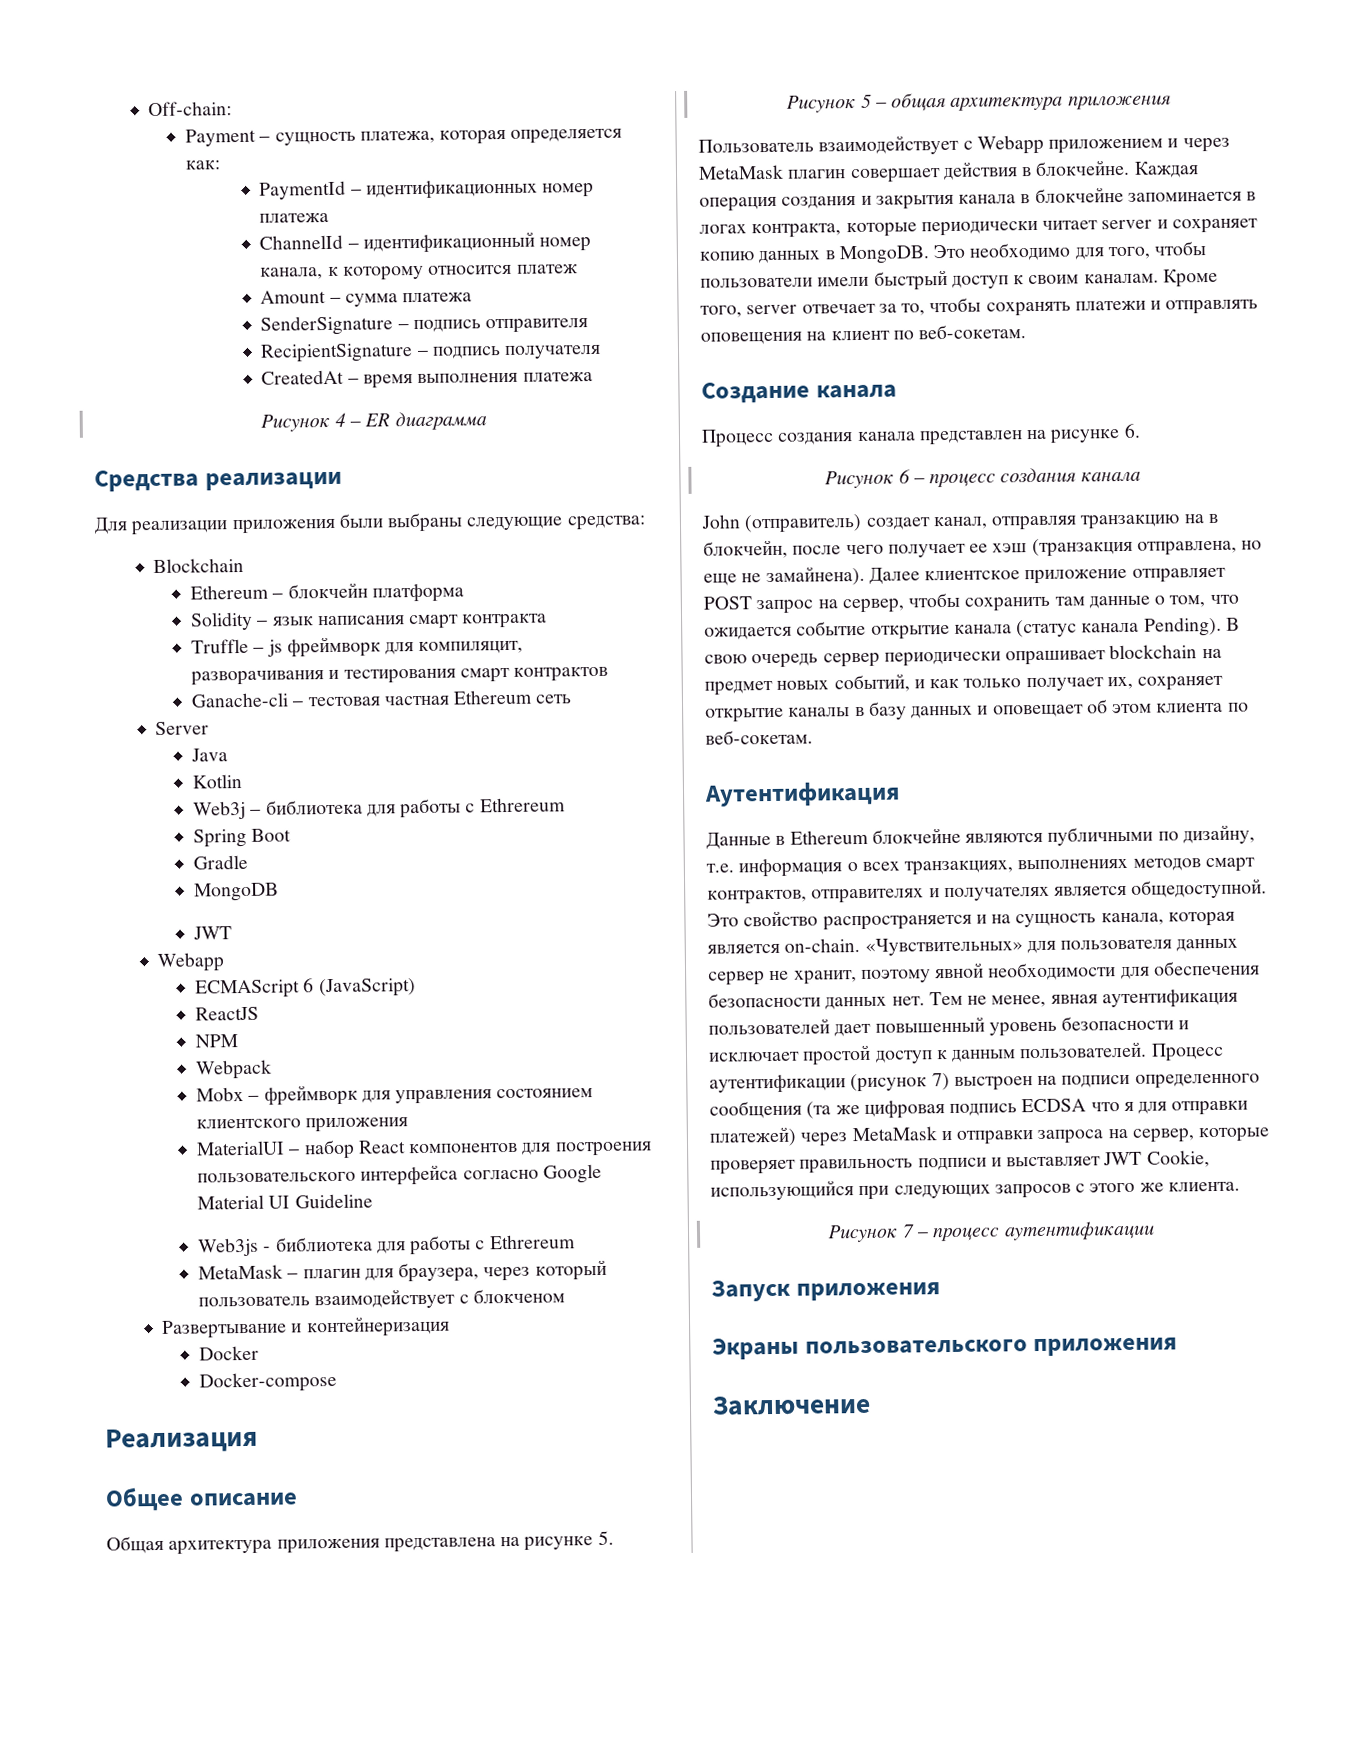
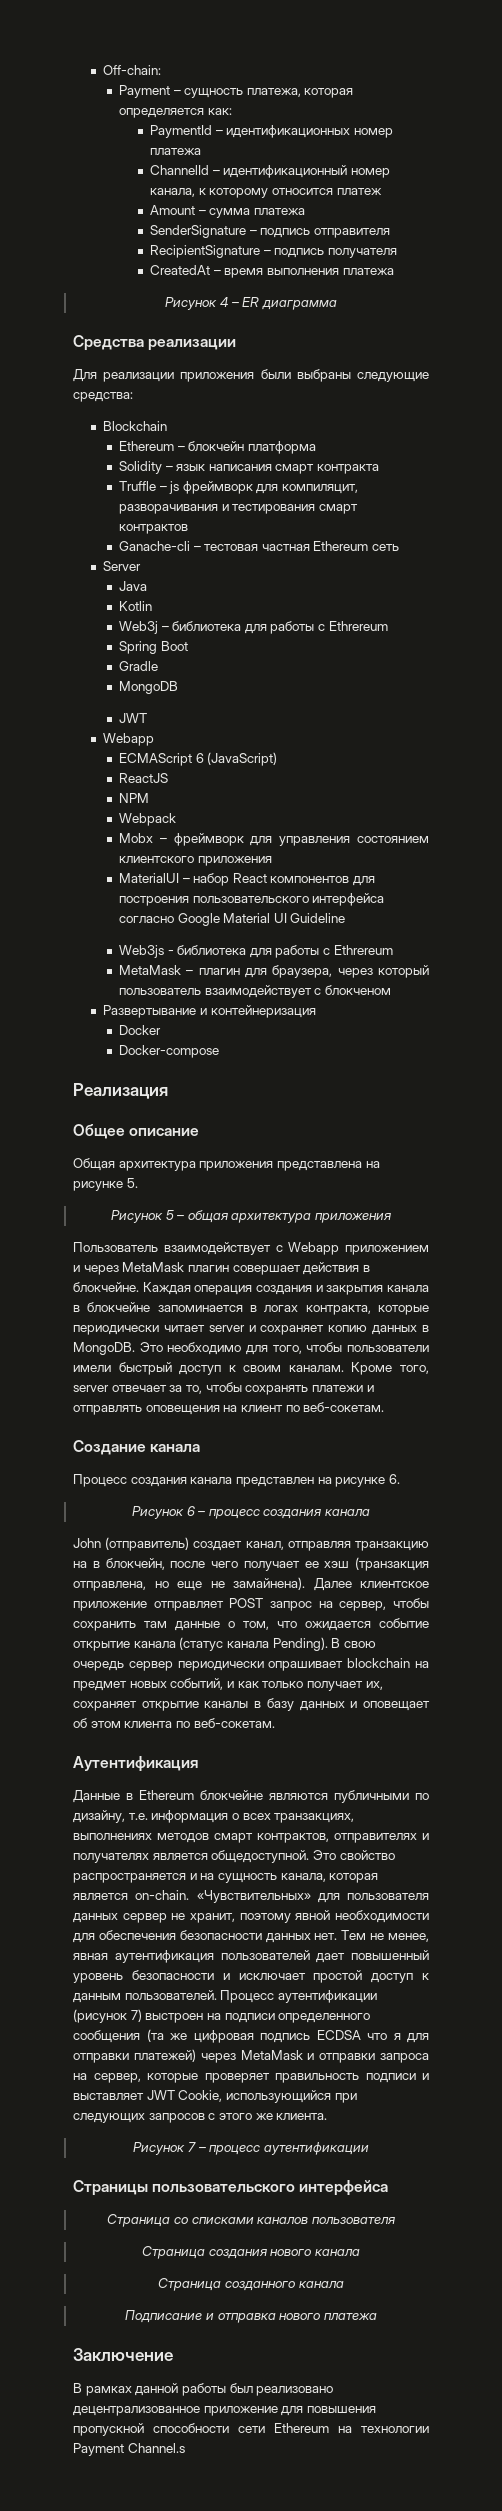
- Запуск приложения
- Экраны пользовательского приложения
+ Страницы пользовательского интерфейса
+ Страница со списками каналов пользователя
+ Страница создания нового канала
+ Страница созданного канала
+ Подписание и отправка нового платежа
  Заключение
+ В рамках данной работы был реализовано децентрализованное приложение для повышения пропускной способности сети Ethereum на технологии Payment Channel.s

